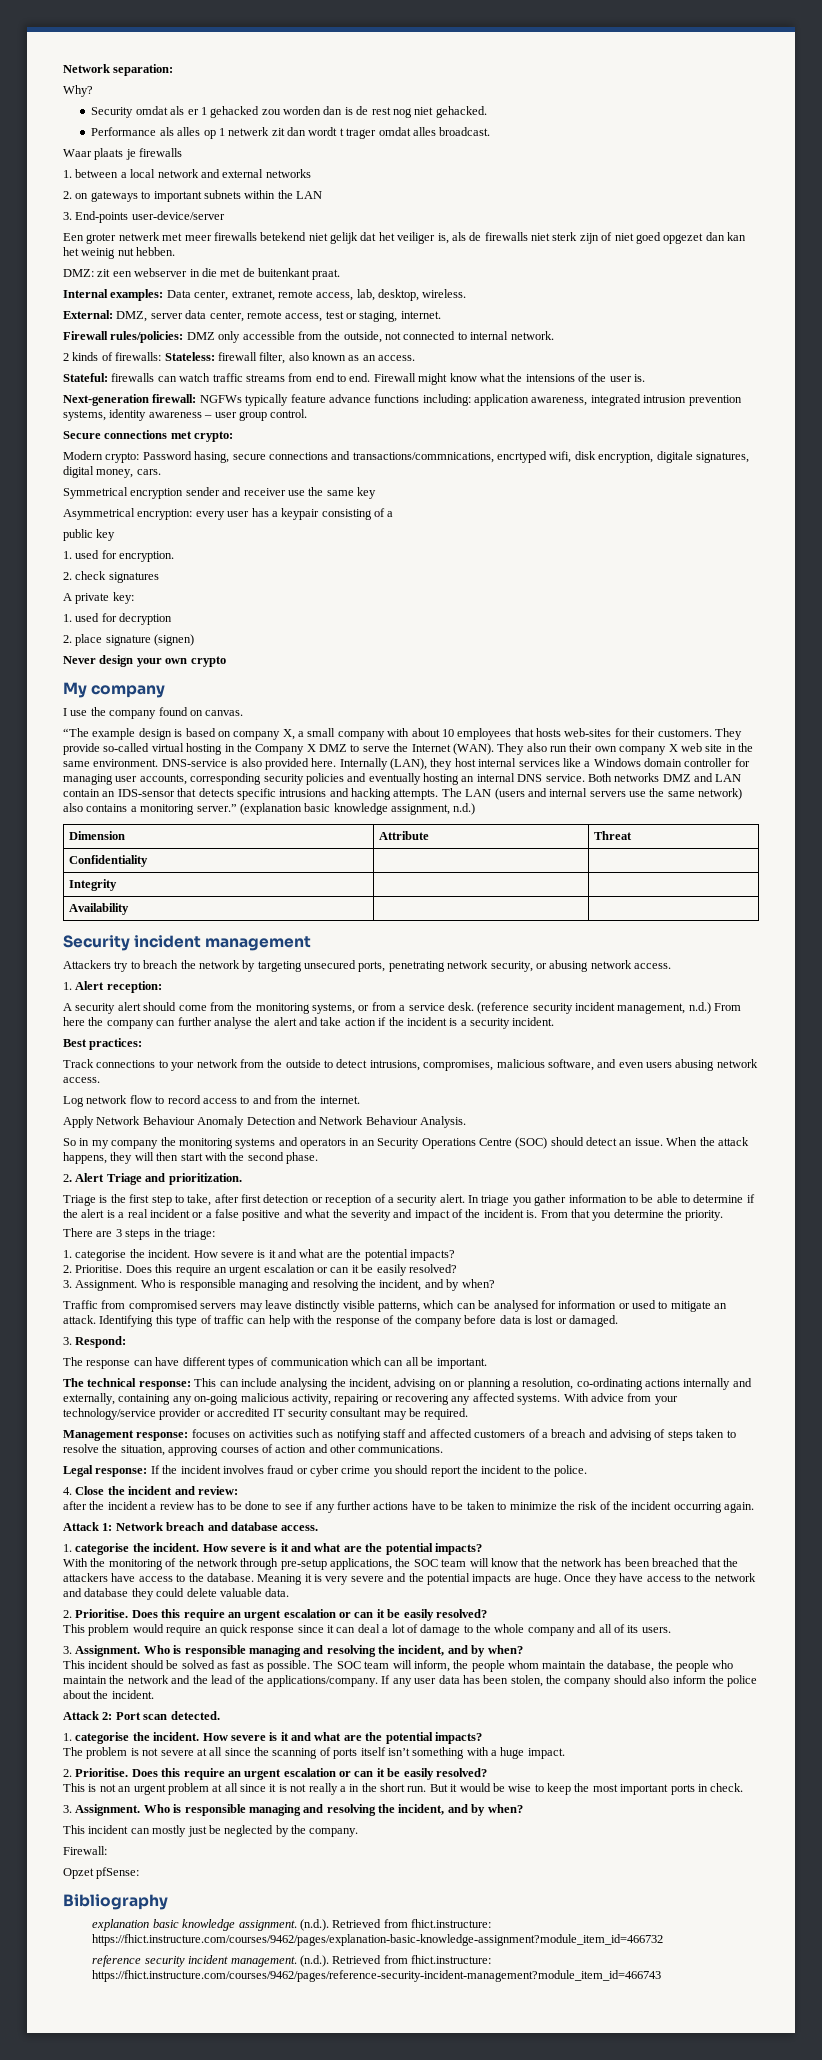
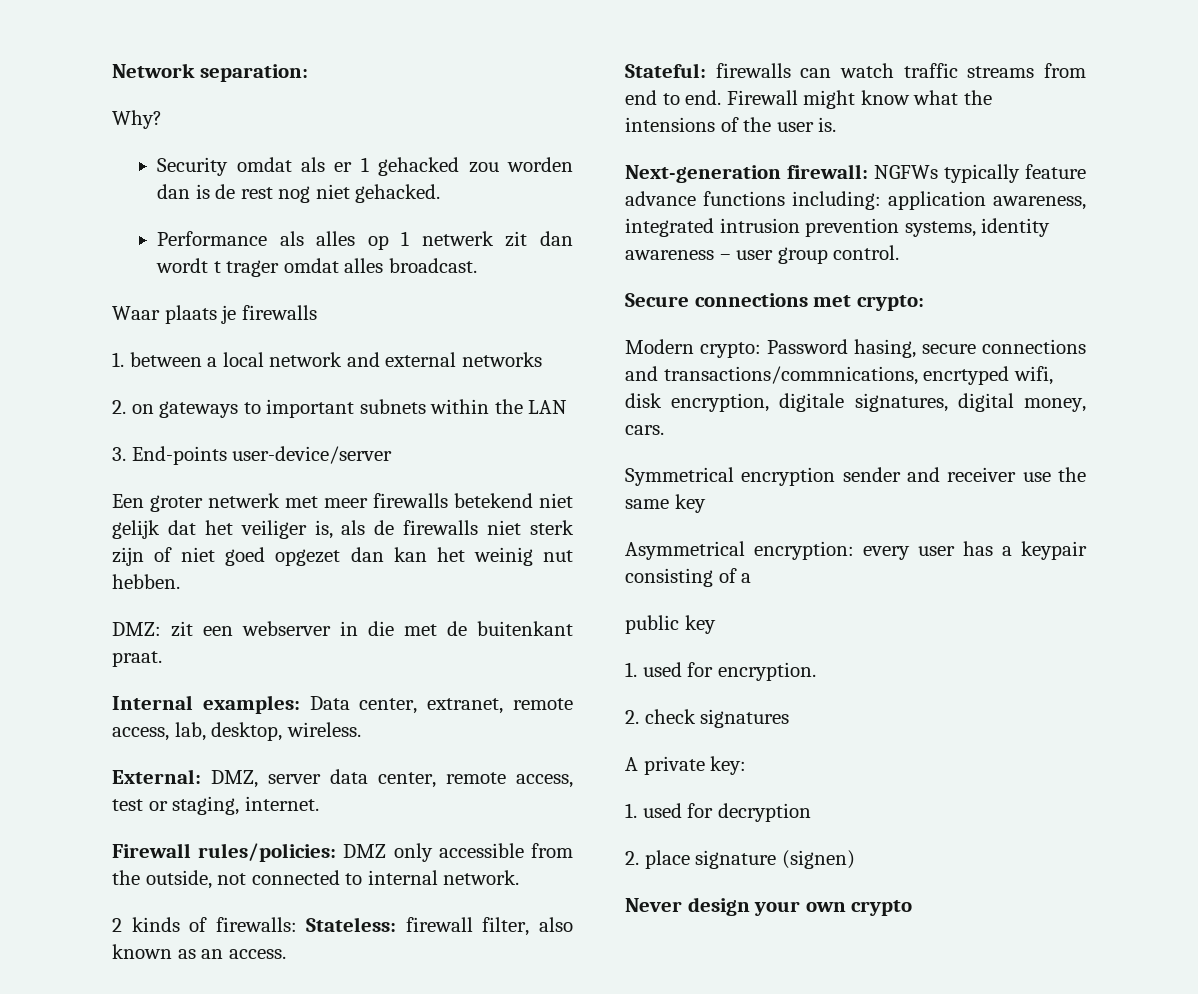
- My company
- I use the company found on canvas.
- “The example design is based on company X, a small company with about 10 employees that hosts web-sites for their customers. They provide so-called virtual hosting in the Company X DMZ to serve the Internet (WAN). They also run their own company X web site in the same environment. DNS-service is also provided here. Internally (LAN), they host internal services like a Windows domain controller for managing user accounts, corresponding security policies and eventually hosting an internal DNS service. Both networks DMZ and LAN contain an IDS-sensor that detects specific intrusions and hacking attempts. The LAN (users and internal servers use the same network) also contains a monitoring server.” (explanation basic knowledge assignment, n.d.)
- Dimension | Attribute | Threat
- Confidentiality | |
- Integrity | |
- Availability | |
- Security incident management
- Attackers try to breach the network by targeting unsecured ports, penetrating network security, or abusing network access.
- 1. Alert reception:
- A security alert should come from the monitoring systems, or from a service desk. (reference security incident management, n.d.) From here the company can further analyse the alert and take action if the incident is a security incident.
- Best practices:
- Track connections to your network from the outside to detect intrusions, compromises, malicious software, and even users abusing network access.
- Log network flow to record access to and from the internet.
- Apply Network Behaviour Anomaly Detection and Network Behaviour Analysis.
- So in my company the monitoring systems and operators in an Security Operations Centre (SOC) should detect an issue. When the attack happens, they will then start with the second phase.
- 2. Alert Triage and prioritization.
- Triage is the first step to take, after first detection or reception of a security alert. In triage you gather information to be able to determine if the alert is a real incident or a false positive and what the severity and impact of the incident is. From that you determine the priority.
- There are 3 steps in the triage:
- 1. categorise the incident. How severe is it and what are the potential impacts?
- 2. Prioritise. Does this require an urgent escalation or can it be easily resolved?
- 3. Assignment. Who is responsible managing and resolving the incident, and by when?
- Traffic from compromised servers may leave distinctly visible patterns, which can be analysed for information or used to mitigate an attack. Identifying this type of traffic can help with the response of the company before data is lost or damaged.
- 3. Respond:
- The response can have different types of communication which can all be important.
- The technical response: This can include analysing the incident, advising on or planning a resolution, co-ordinating actions internally and externally, containing any on-going malicious activity, repairing or recovering any affected systems. With advice from your technology/service provider or accredited IT security consultant may be required.
- Management response: focuses on activities such as notifying staff and affected customers of a breach and advising of steps taken to resolve the situation, approving courses of action and other communications.
- Legal response: If the incident involves fraud or cyber crime you should report the incident to the police.
- 4. Close the incident and review:
- after the incident a review has to be done to see if any further actions have to be taken to minimize the risk of the incident occurring again.
- Attack 1: Network breach and database access.
- 1. categorise the incident. How severe is it and what are the potential impacts?
- With the monitoring of the network through pre-setup applications, the SOC team will know that the network has been breached that the attackers have access to the database. Meaning it is very severe and the potential impacts are huge. Once they have access to the network and database they could delete valuable data.
- 2. Prioritise. Does this require an urgent escalation or can it be easily resolved?
- This problem would require an quick response since it can deal a lot of damage to the whole company and all of its users.
- 3. Assignment. Who is responsible managing and resolving the incident, and by when?
- This incident should be solved as fast as possible. The SOC team will inform, the people whom maintain the database, the people who maintain the network and the lead of the applications/company. If any user data has been stolen, the company should also inform the police about the incident.
- Attack 2: Port scan detected.
- 1. categorise the incident. How severe is it and what are the potential impacts?
- The problem is not severe at all since the scanning of ports itself isn’t something with a huge impact.
- 2. Prioritise. Does this require an urgent escalation or can it be easily resolved?
- This is not an urgent problem at all since it is not really a in the short run. But it would be wise to keep the most important ports in check.
- 3. Assignment. Who is responsible managing and resolving the incident, and by when?
- This incident can mostly just be neglected by the company.
- Firewall:
- Opzet pfSense:
- Bibliography
- explanation basic knowledge assignment. (n.d.). Retrieved from fhict.instructure: https://fhict.instructure.com/courses/9462/pages/explanation-basic-knowledge-assignment?module_item_id=466732
- reference security incident management. (n.d.). Retrieved from fhict.instructure: https://fhict.instructure.com/courses/9462/pages/reference-security-incident-management?module_item_id=466743

